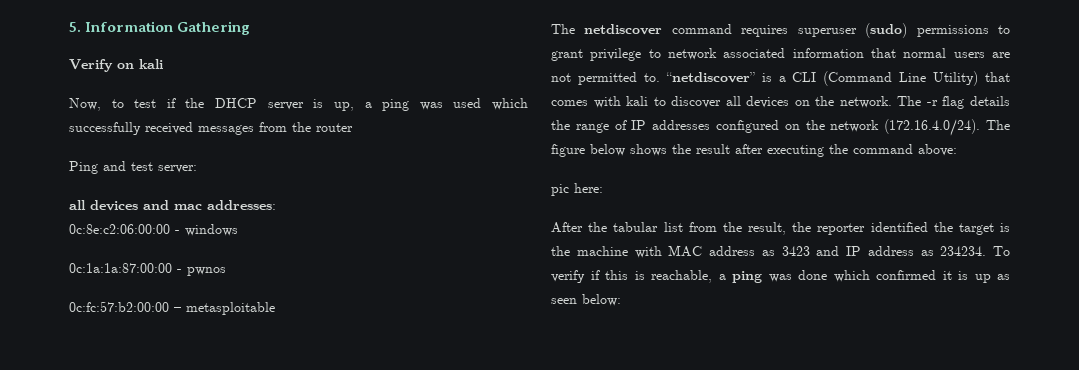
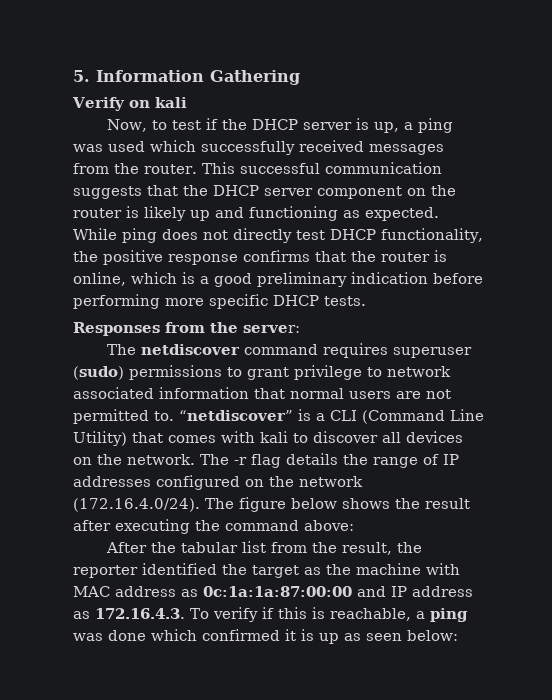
- Now, to test if the DHCP server is up, a ping was used which successfully received messages from the router
- Ping and test server:
- all devices and mac addresses:
- 0c:8e:c2:06:00:00 - windows
- 0c:1a:1a:87:00:00 - pwnos
- 0c:fc:57:b2:00:00 – metasploitable
+ Now, to test if the DHCP server is up, a ping was used which successfully received messages from the router. This successful communication suggests that the DHCP server component on the router is likely up and functioning as expected. While ping does not directly test DHCP functionality, the positive response confirms that the router is online, which is a good preliminary indication before performing more specific DHCP tests.
+ Responses from the server:
- pic here:
- After the tabular list from the result, the reporter identified the target is the machine with MAC address as 3423 and IP address as 234234. To verify if this is reachable, a ping was done which confirmed it is up as seen below:
+ After the tabular list from the result, the reporter identified the target as the machine with MAC address as 0c:1a:1a:87:00:00 and IP address as 172.16.4.3. To verify if this is reachable, a ping was done which confirmed it is up as seen below:

